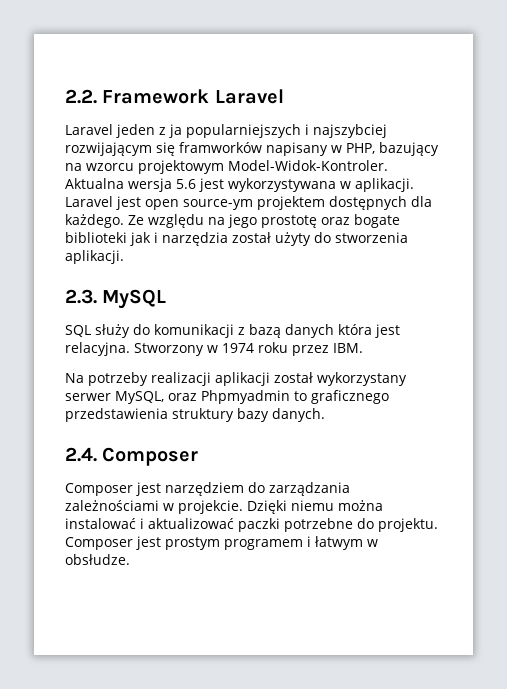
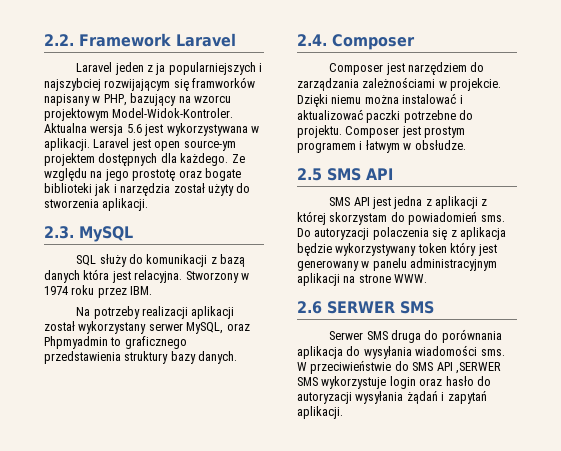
+ 2.5 SMS API
+ SMS API jest jedna z aplikacji z której skorzystam do powiadomień sms. Do autoryzacji polaczenia się z aplikacja będzie wykorzystywany token który jest generowany w panelu administracyjnym aplikacji na strone WWW.
+ 2.6 SERWER SMS
+ Serwer SMS druga do porównania aplikacja do wysyłania wiadomości sms. W przeciwieństwie do SMS API ,SERWER SMS wykorzystuje login oraz hasło do autoryzacji wysyłania żądań i zapytań aplikacji.

